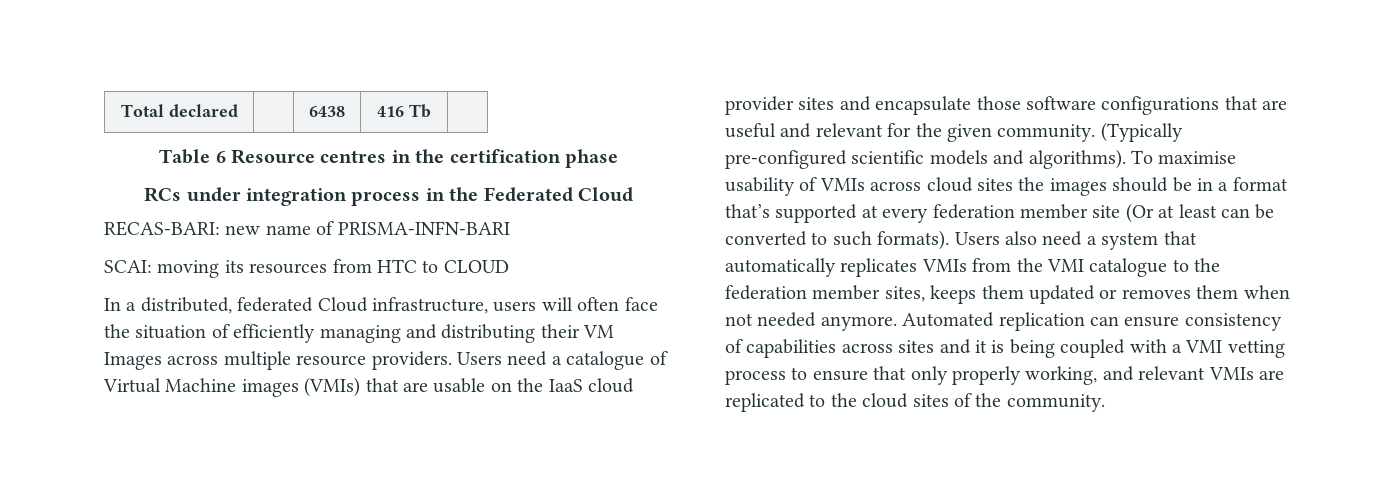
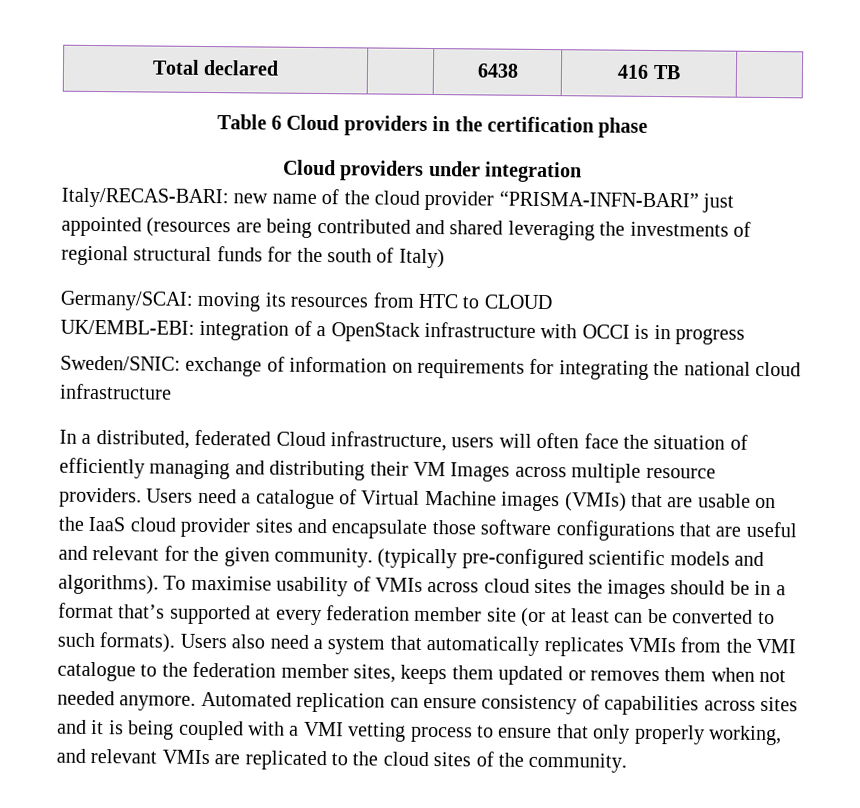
- Total declared | | 6438 | 416 Tb |
+ Total declared | | 6438 | 416 TB |
- Table 6 Resource centres in the certification phase
+ Table 6 Cloud providers in the certification phase
- RCs under integration process in the Federated Cloud
- RECAS-BARI: new name of PRISMA-INFN-BARI
- SCAI: moving its resources from HTC to CLOUD
+ Cloud providers under integration
+ Italy/RECAS-BARI: new name of the cloud provider “PRISMA-INFN-BARI” just appointed (resources are being contributed and shared leveraging the investments of regional structural funds for the south of Italy)
+ Germany/SCAI: moving its resources from HTC to CLOUD
+ UK/EMBL-EBI: integration of a OpenStack infrastructure with OCCI is in progress
+ Sweden/SNIC: exchange of information on requirements for integrating the national cloud infrastructure
- (Typically pre-configured scientific models and algorithms).
+ (typically pre-configured scientific models and algorithms).
- To maximise usability of VMIs across cloud sites the images should be in a format that’s supported at every federation member site (Or at least can be converted to such formats).
+ To maximise usability of VMIs across cloud sites the images should be in a format that’s supported at every federation member site (or at least can be converted to such formats).

